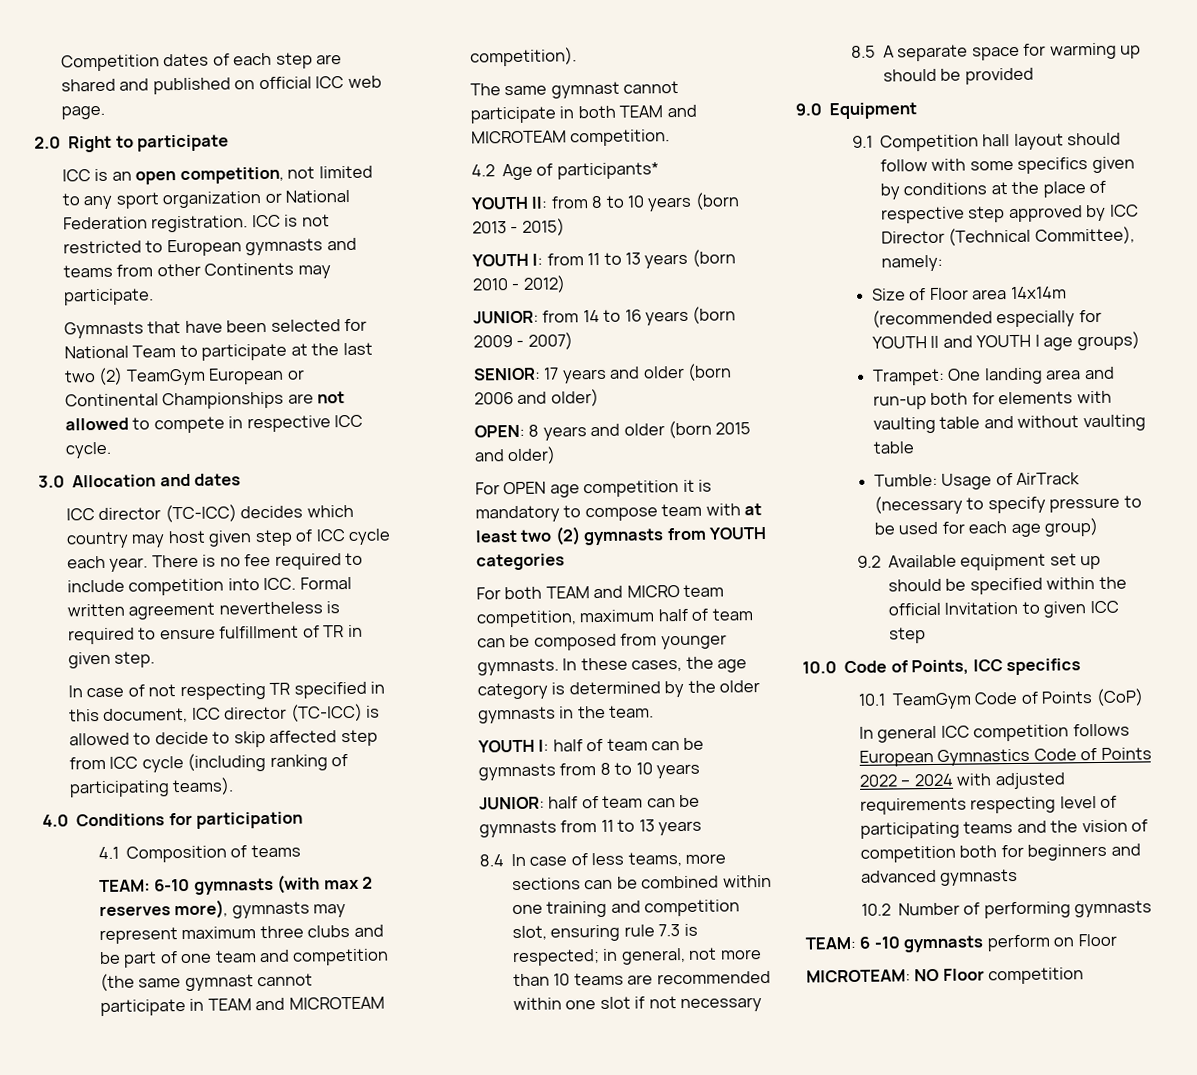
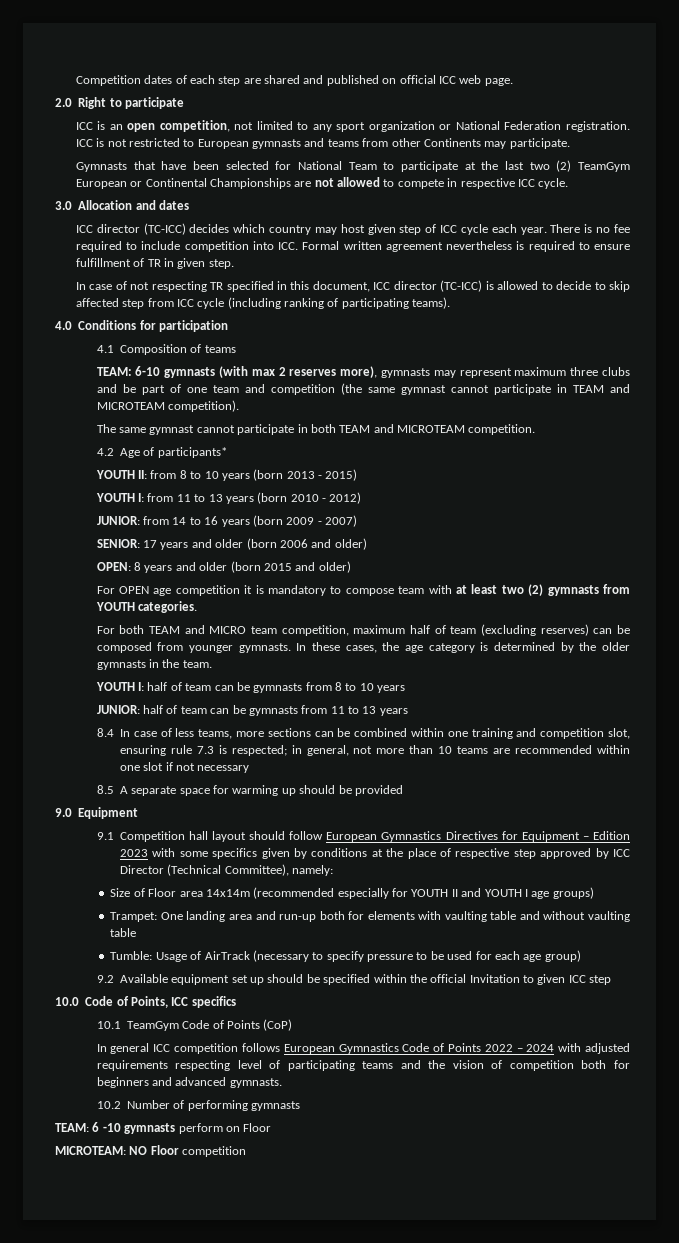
- For OPEN age competition it is mandatory to compose team with at least two (2) gymnasts from YOUTH categories
+ For OPEN age competition it is mandatory to compose team with at least two (2) gymnasts from YOUTH categories.
- For both TEAM and MICRO team competition, maximum half of team can be composed from younger gymnasts.
+ For both TEAM and MICRO team competition, maximum half of team (excluding reserves) can be composed from younger gymnasts.
- 9.1 Competition hall layout should follow with some specifics given by conditions at the place of respective step approved by ICC Director (Technical Committee), namely:
+ 9.1 Competition hall layout should follow European Gymnastics Directives for Equipment – Edition 2023 with some specifics given by conditions at the place of respective step approved by ICC Director (Technical Committee), namely:
- In general ICC competition follows European Gymnastics Code of Points 2022 – 2024 with adjusted requirements respecting level of participating teams and the vision of competition both for beginners and advanced gymnasts
+ In general ICC competition follows European Gymnastics Code of Points 2022 – 2024 with adjusted requirements respecting level of participating teams and the vision of competition both for beginners and advanced gymnasts.

